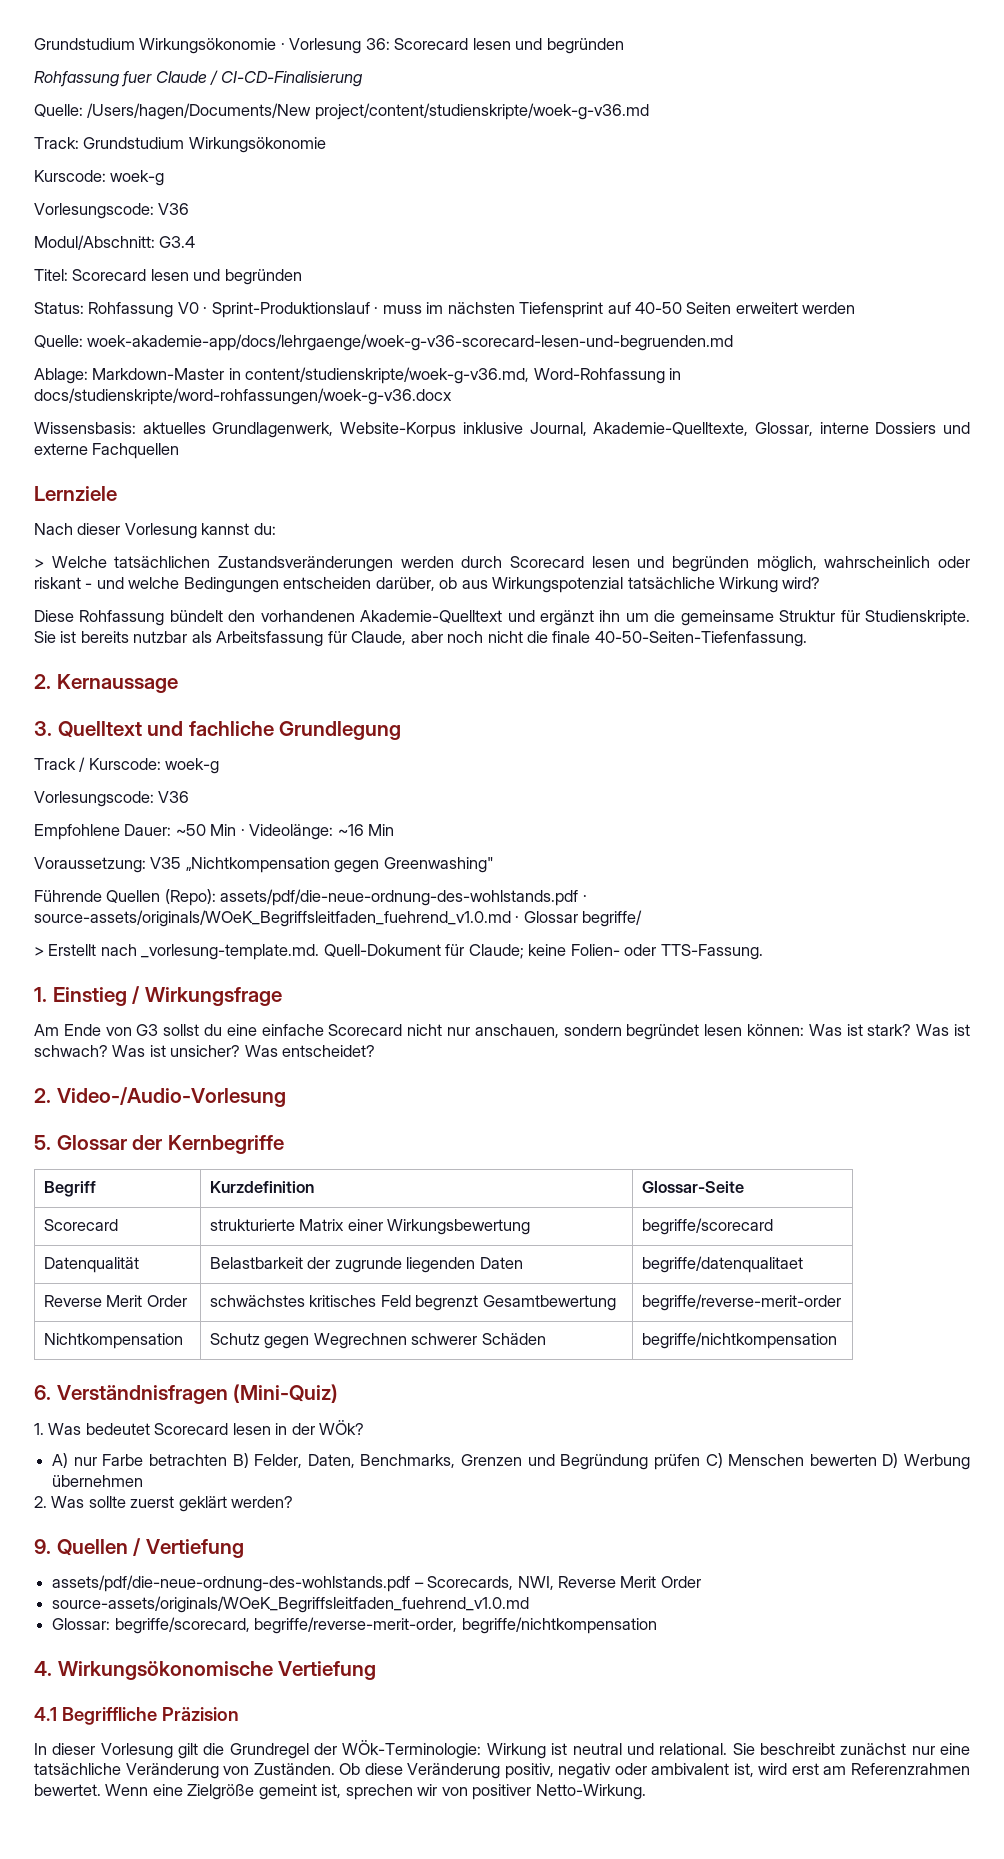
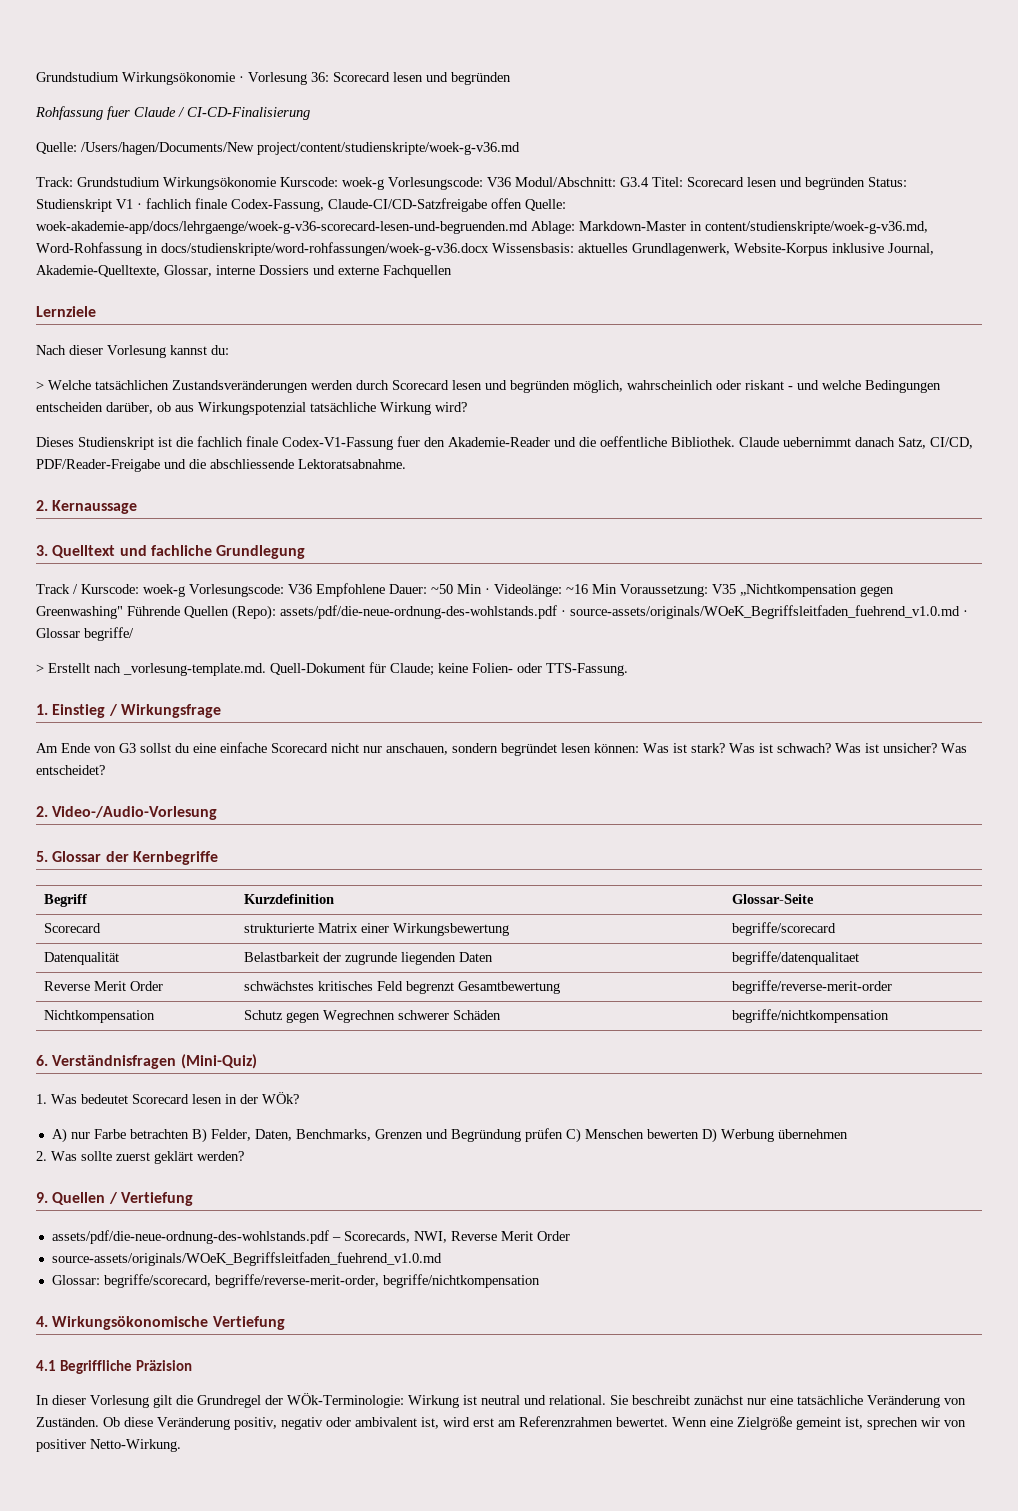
- Track: Grundstudium Wirkungsökonomie
- Kurscode: woek-g
- Vorlesungscode: V36
- Modul/Abschnitt: G3.4
- Titel: Scorecard lesen und begründen
- Status: Rohfassung V0 · Sprint-Produktionslauf · muss im nächsten Tiefensprint auf 40-50 Seiten erweitert werden
- Quelle: woek-akademie-app/docs/lehrgaenge/woek-g-v36-scorecard-lesen-und-begruenden.md
- Ablage: Markdown-Master in content/studienskripte/woek-g-v36.md, Word-Rohfassung in docs/studienskripte/word-rohfassungen/woek-g-v36.docx
- Wissensbasis: aktuelles Grundlagenwerk, Website-Korpus inklusive Journal, Akademie-Quelltexte, Glossar, interne Dossiers und externe Fachquellen
+ Track: Grundstudium Wirkungsökonomie Kurscode: woek-g Vorlesungscode: V36 Modul/Abschnitt: G3.4 Titel: Scorecard lesen und begründen Status: Studienskript V1 · fachlich finale Codex-Fassung, Claude-CI/CD-Satzfreigabe offen Quelle: woek-akademie-app/docs/lehrgaenge/woek-g-v36-scorecard-lesen-und-begruenden.md Ablage: Markdown-Master in content/studienskripte/woek-g-v36.md, Word-Rohfassung in docs/studienskripte/word-rohfassungen/woek-g-v36.docx Wissensbasis: aktuelles Grundlagenwerk, Website-Korpus inklusive Journal, Akademie-Quelltexte, Glossar, interne Dossiers und externe Fachquellen
- Diese Rohfassung bündelt den vorhandenen Akademie-Quelltext und ergänzt ihn um die gemeinsame Struktur für Studienskripte. Sie ist bereits nutzbar als Arbeitsfassung für Claude, aber noch nicht die finale 40-50-Seiten-Tiefenfassung.
+ Dieses Studienskript ist die fachlich finale Codex-V1-Fassung fuer den Akademie-Reader und die oeffentliche Bibliothek. Claude uebernimmt danach Satz, CI/CD, PDF/Reader-Freigabe und die abschliessende Lektoratsabnahme.
- Track / Kurscode: woek-g
- Vorlesungscode: V36
- Empfohlene Dauer: ~50 Min · Videolänge: ~16 Min
- Voraussetzung: V35 „Nichtkompensation gegen Greenwashing"
- Führende Quellen (Repo): assets/pdf/die-neue-ordnung-des-wohlstands.pdf · source-assets/originals/WOeK_Begriffsleitfaden_fuehrend_v1.0.md · Glossar begriffe/
+ Track / Kurscode: woek-g Vorlesungscode: V36 Empfohlene Dauer: ~50 Min · Videolänge: ~16 Min Voraussetzung: V35 „Nichtkompensation gegen Greenwashing" Führende Quellen (Repo): assets/pdf/die-neue-ordnung-des-wohlstands.pdf · source-assets/originals/WOeK_Begriffsleitfaden_fuehrend_v1.0.md · Glossar begriffe/

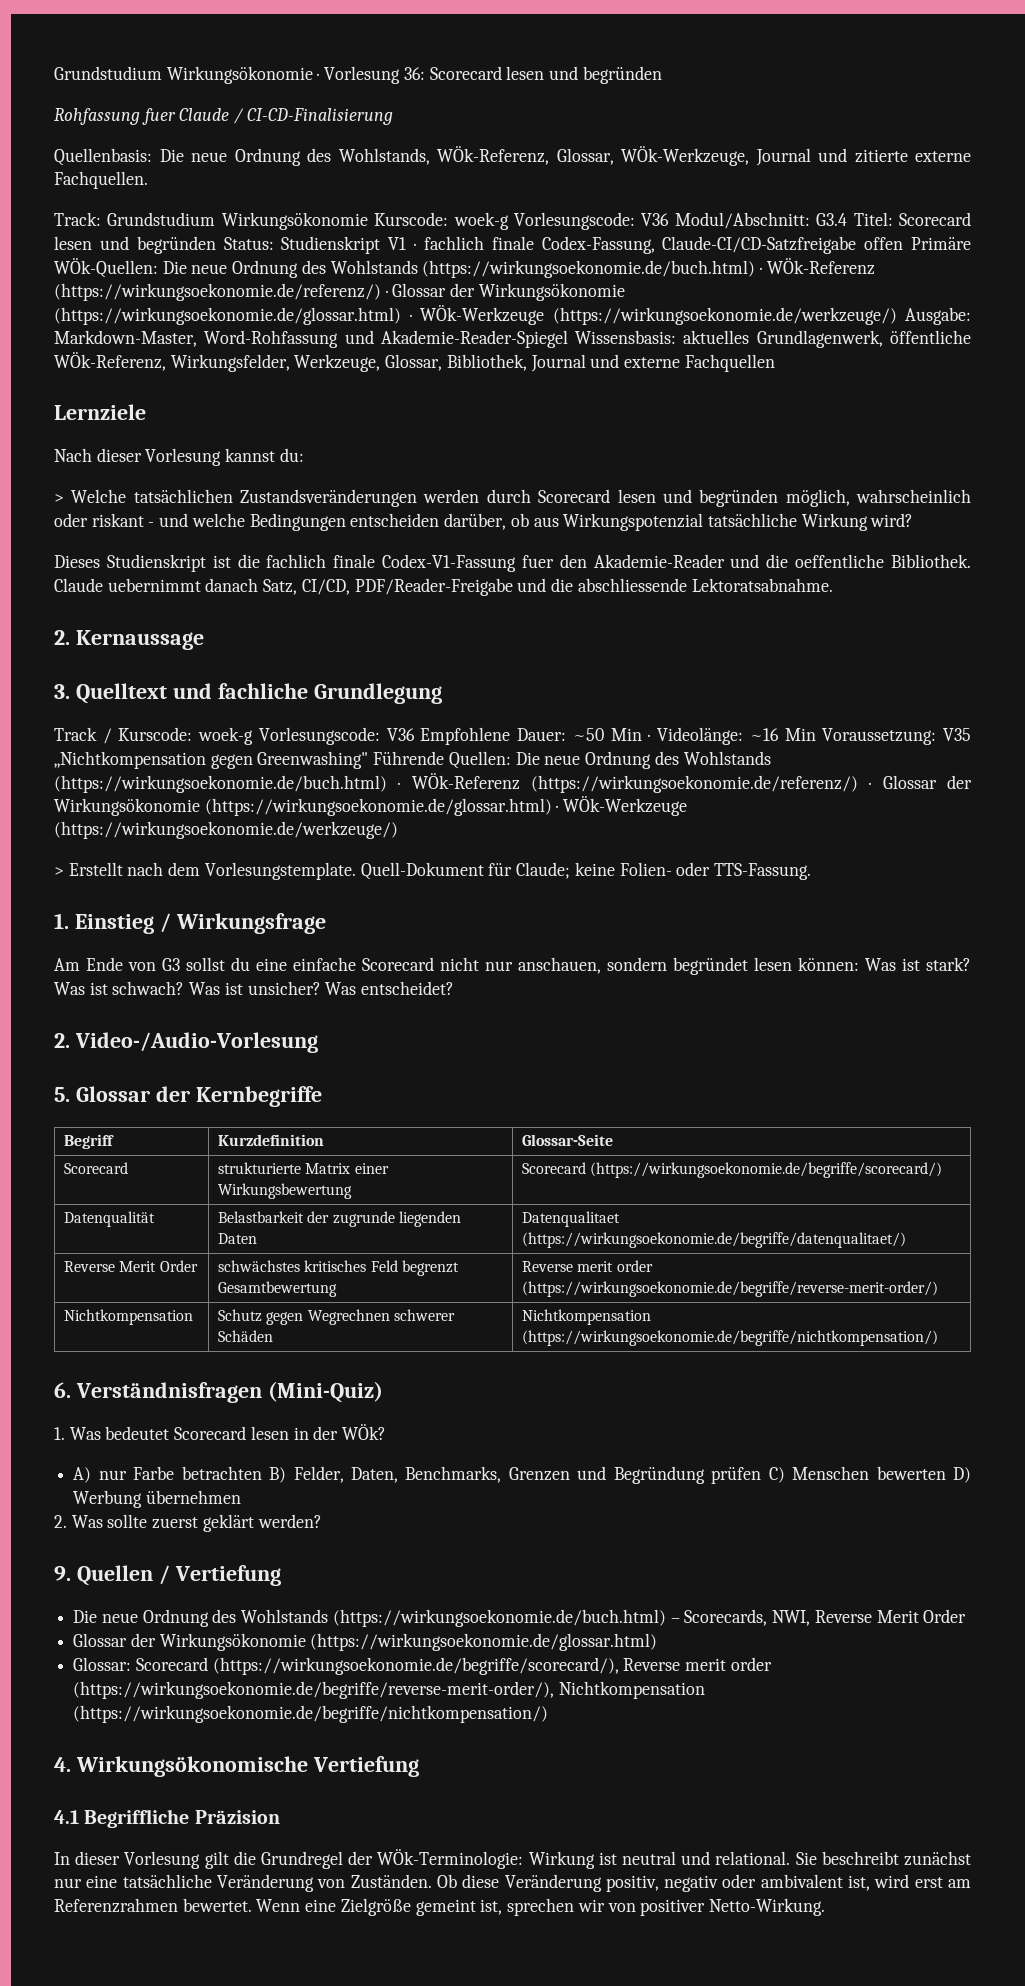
- Quelle: /Users/hagen/Documents/New project/content/studienskripte/woek-g-v36.md
+ Quellenbasis: Die neue Ordnung des Wohlstands, WÖk-Referenz, Glossar, WÖk-Werkzeuge, Journal und zitierte externe Fachquellen.
- Track: Grundstudium Wirkungsökonomie Kurscode: woek-g Vorlesungscode: V36 Modul/Abschnitt: G3.4 Titel: Scorecard lesen und begründen Status: Studienskript V1 · fachlich finale Codex-Fassung, Claude-CI/CD-Satzfreigabe offen Quelle: woek-akademie-app/docs/lehrgaenge/woek-g-v36-scorecard-lesen-und-begruenden.md Ablage: Markdown-Master in content/studienskripte/woek-g-v36.md, Word-Rohfassung in docs/studienskripte/word-rohfassungen/woek-g-v36.docx Wissensbasis: aktuelles Grundlagenwerk, Website-Korpus inklusive Journal, Akademie-Quelltexte, Glossar, interne Dossiers und externe Fachquellen
+ Track: Grundstudium Wirkungsökonomie Kurscode: woek-g Vorlesungscode: V36 Modul/Abschnitt: G3.4 Titel: Scorecard lesen und begründen Status: Studienskript V1 · fachlich finale Codex-Fassung, Claude-CI/CD-Satzfreigabe offen Primäre WÖk-Quellen: Die neue Ordnung des Wohlstands (https://wirkungsoekonomie.de/buch.html) · WÖk-Referenz (https://wirkungsoekonomie.de/referenz/) · Glossar der Wirkungsökonomie (https://wirkungsoekonomie.de/glossar.html) · WÖk-Werkzeuge (https://wirkungsoekonomie.de/werkzeuge/) Ausgabe: Markdown-Master, Word-Rohfassung und Akademie-Reader-Spiegel Wissensbasis: aktuelles Grundlagenwerk, öffentliche WÖk-Referenz, Wirkungsfelder, Werkzeuge, Glossar, Bibliothek, Journal und externe Fachquellen
- Track / Kurscode: woek-g Vorlesungscode: V36 Empfohlene Dauer: ~50 Min · Videolänge: ~16 Min Voraussetzung: V35 „Nichtkompensation gegen Greenwashing" Führende Quellen (Repo): assets/pdf/die-neue-ordnung-des-wohlstands.pdf · source-assets/originals/WOeK_Begriffsleitfaden_fuehrend_v1.0.md · Glossar begriffe/
+ Track / Kurscode: woek-g Vorlesungscode: V36 Empfohlene Dauer: ~50 Min · Videolänge: ~16 Min Voraussetzung: V35 „Nichtkompensation gegen Greenwashing" Führende Quellen: Die neue Ordnung des Wohlstands (https://wirkungsoekonomie.de/buch.html) · WÖk-Referenz (https://wirkungsoekonomie.de/referenz/) · Glossar der Wirkungsökonomie (https://wirkungsoekonomie.de/glossar.html) · WÖk-Werkzeuge (https://wirkungsoekonomie.de/werkzeuge/)
- > Erstellt nach _vorlesung-template.md. Quell-Dokument für Claude; keine Folien- oder TTS-Fassung.
+ > Erstellt nach dem Vorlesungstemplate. Quell-Dokument für Claude; keine Folien- oder TTS-Fassung.
- Scorecard | strukturierte Matrix einer Wirkungsbewertung | begriffe/scorecard
+ Scorecard | strukturierte Matrix einer Wirkungsbewertung | Scorecard (https://wirkungsoekonomie.de/begriffe/scorecard/)
- Datenqualität | Belastbarkeit der zugrunde liegenden Daten | begriffe/datenqualitaet
+ Datenqualität | Belastbarkeit der zugrunde liegenden Daten | Datenqualitaet (https://wirkungsoekonomie.de/begriffe/datenqualitaet/)
- Reverse Merit Order | schwächstes kritisches Feld begrenzt Gesamtbewertung | begriffe/reverse-merit-order
+ Reverse Merit Order | schwächstes kritisches Feld begrenzt Gesamtbewertung | Reverse merit order (https://wirkungsoekonomie.de/begriffe/reverse-merit-order/)
- Nichtkompensation | Schutz gegen Wegrechnen schwerer Schäden | begriffe/nichtkompensation
+ Nichtkompensation | Schutz gegen Wegrechnen schwerer Schäden | Nichtkompensation (https://wirkungsoekonomie.de/begriffe/nichtkompensation/)
- assets/pdf/die-neue-ordnung-des-wohlstands.pdf – Scorecards, NWI, Reverse Merit Order
- source-assets/originals/WOeK_Begriffsleitfaden_fuehrend_v1.0.md
- Glossar: begriffe/scorecard, begriffe/reverse-merit-order, begriffe/nichtkompensation
+ Die neue Ordnung des Wohlstands (https://wirkungsoekonomie.de/buch.html) – Scorecards, NWI, Reverse Merit Order
+ Glossar der Wirkungsökonomie (https://wirkungsoekonomie.de/glossar.html)
+ Glossar: Scorecard (https://wirkungsoekonomie.de/begriffe/scorecard/), Reverse merit order (https://wirkungsoekonomie.de/begriffe/reverse-merit-order/), Nichtkompensation (https://wirkungsoekonomie.de/begriffe/nichtkompensation/)

